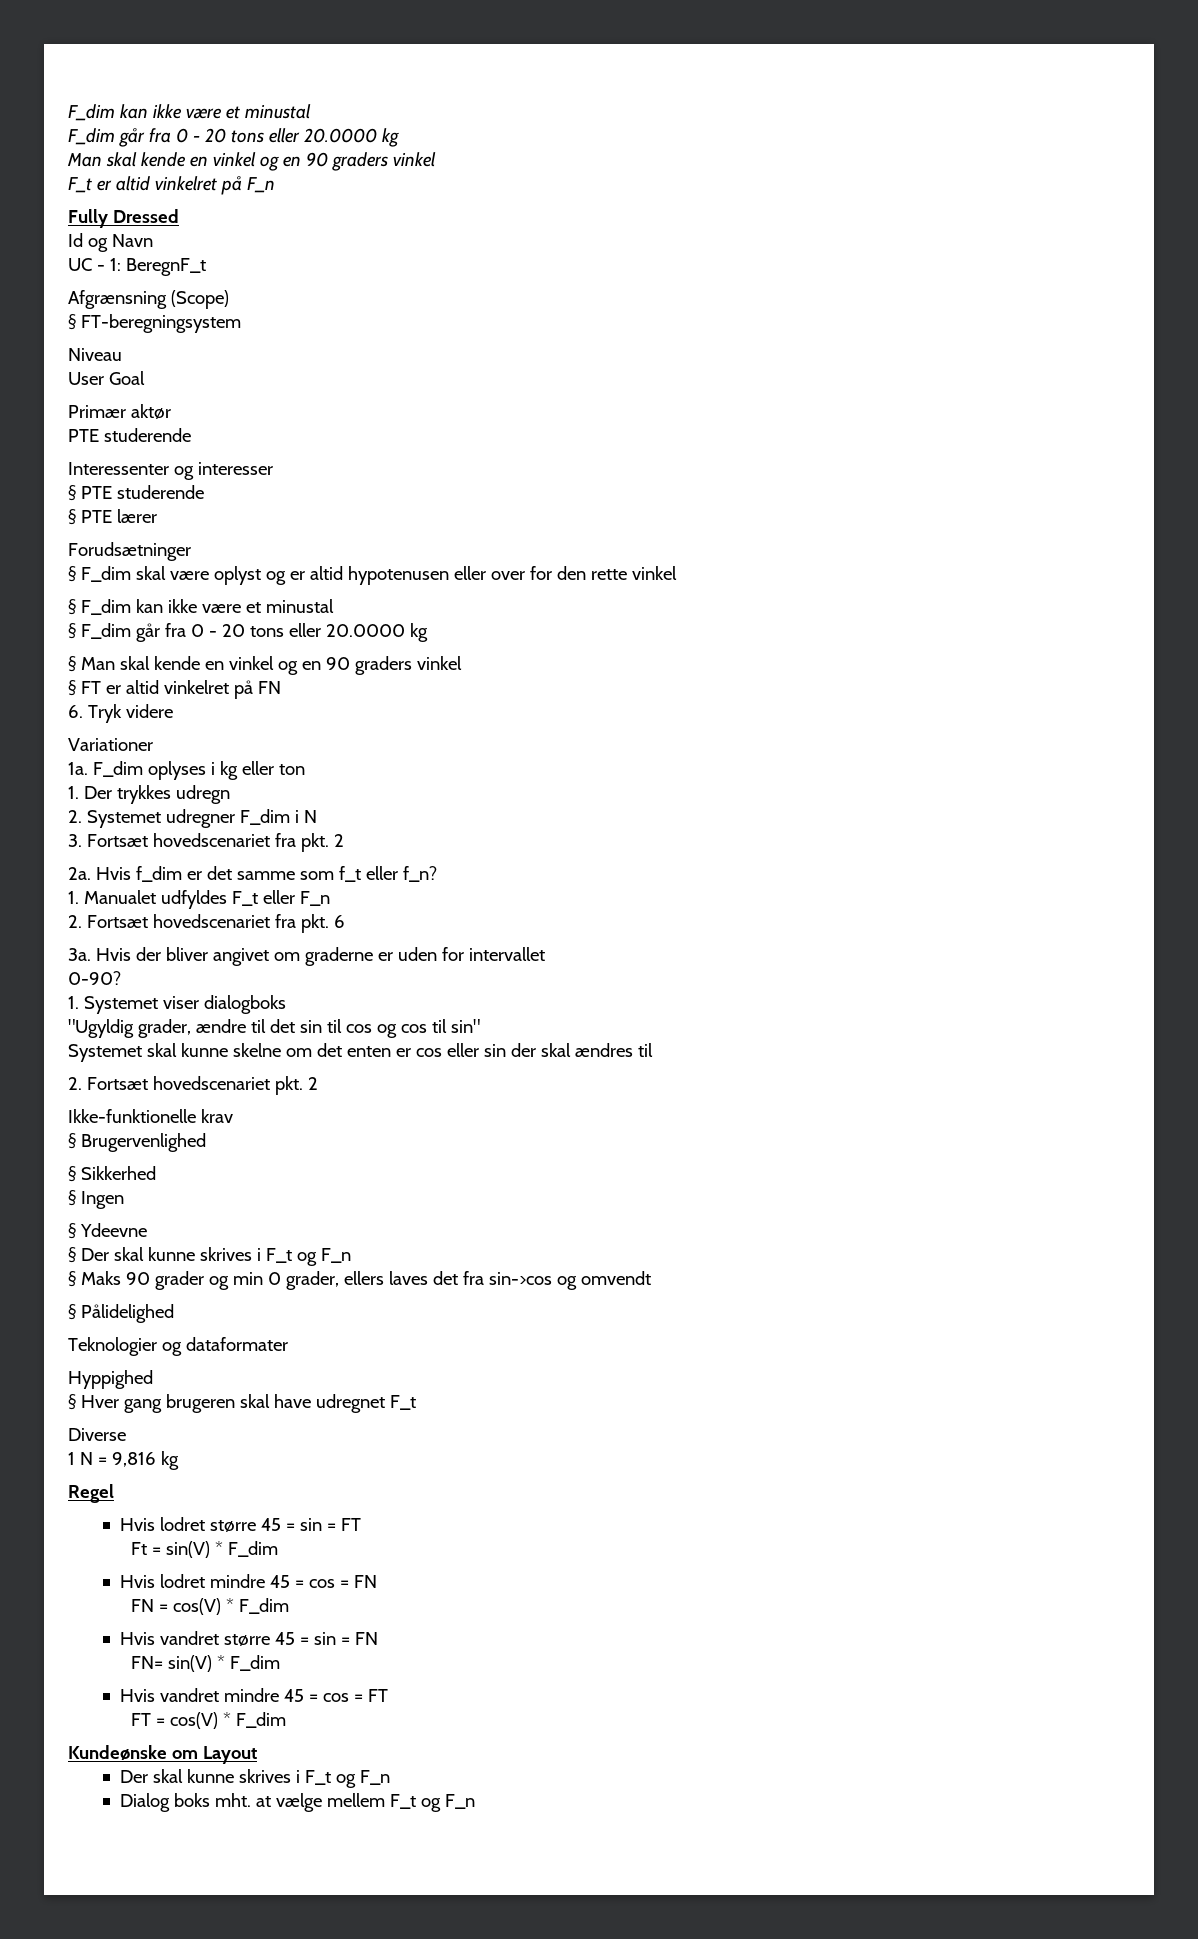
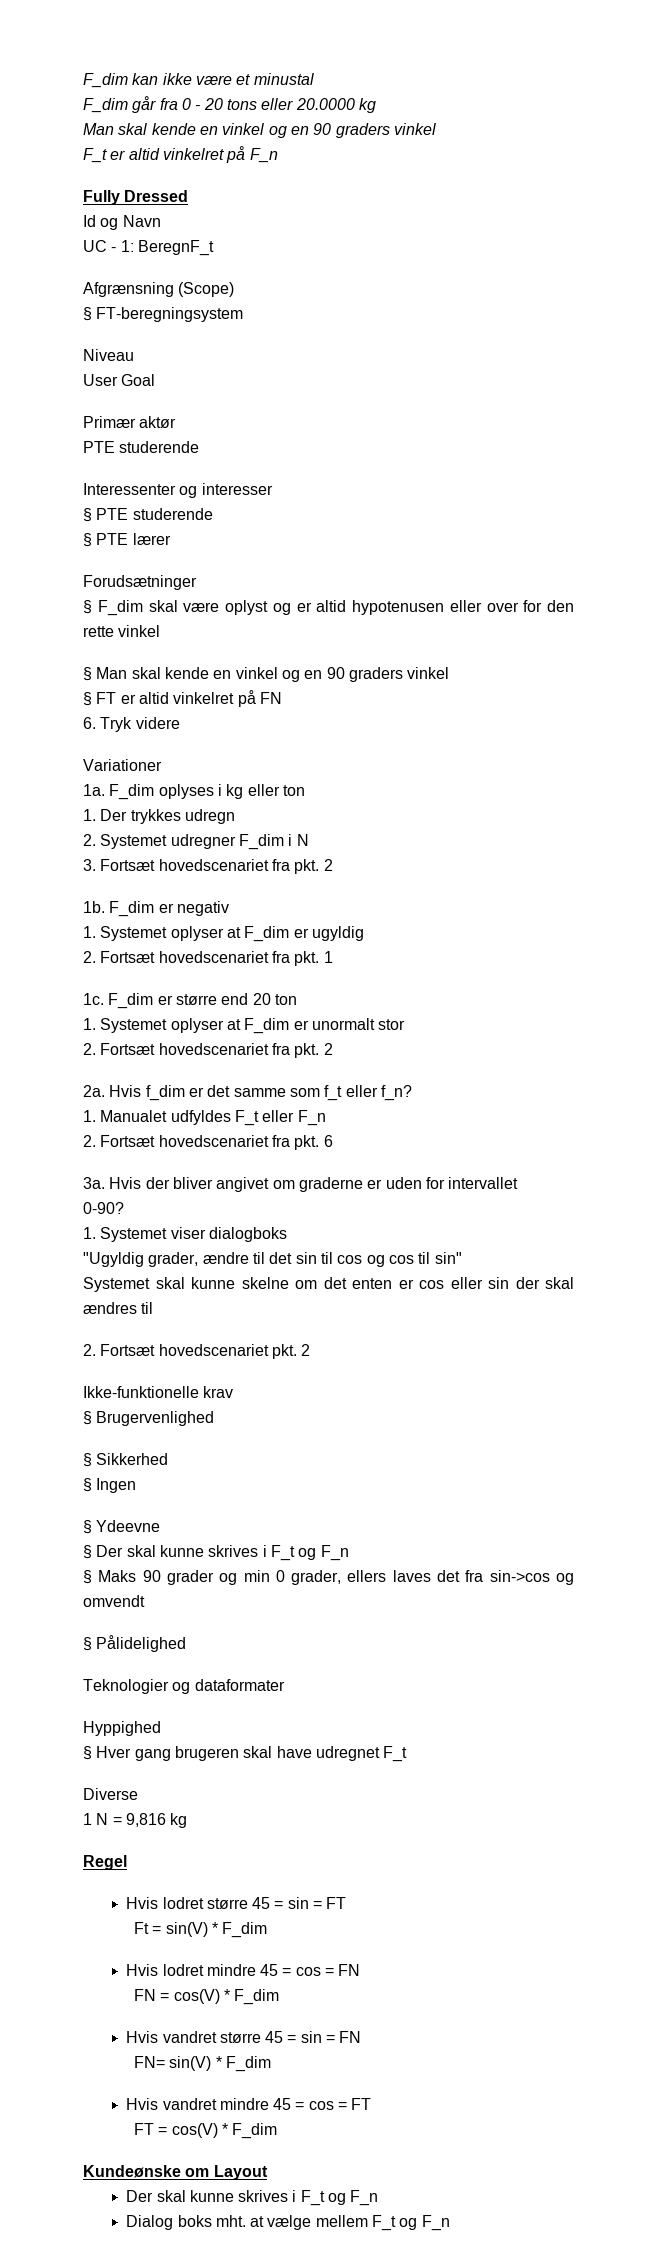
- § F_dim kan ikke være et minustal
- § F_dim går fra 0 - 20 tons eller 20.0000 kg
+ 1b. F_dim er negativ
+ 1. Systemet oplyser at F_dim er ugyldig
+ 2. Fortsæt hovedscenariet fra pkt. 1
+ 1c. F_dim er større end 20 ton
+ 1. Systemet oplyser at F_dim er unormalt stor
+ 2. Fortsæt hovedscenariet fra pkt. 2

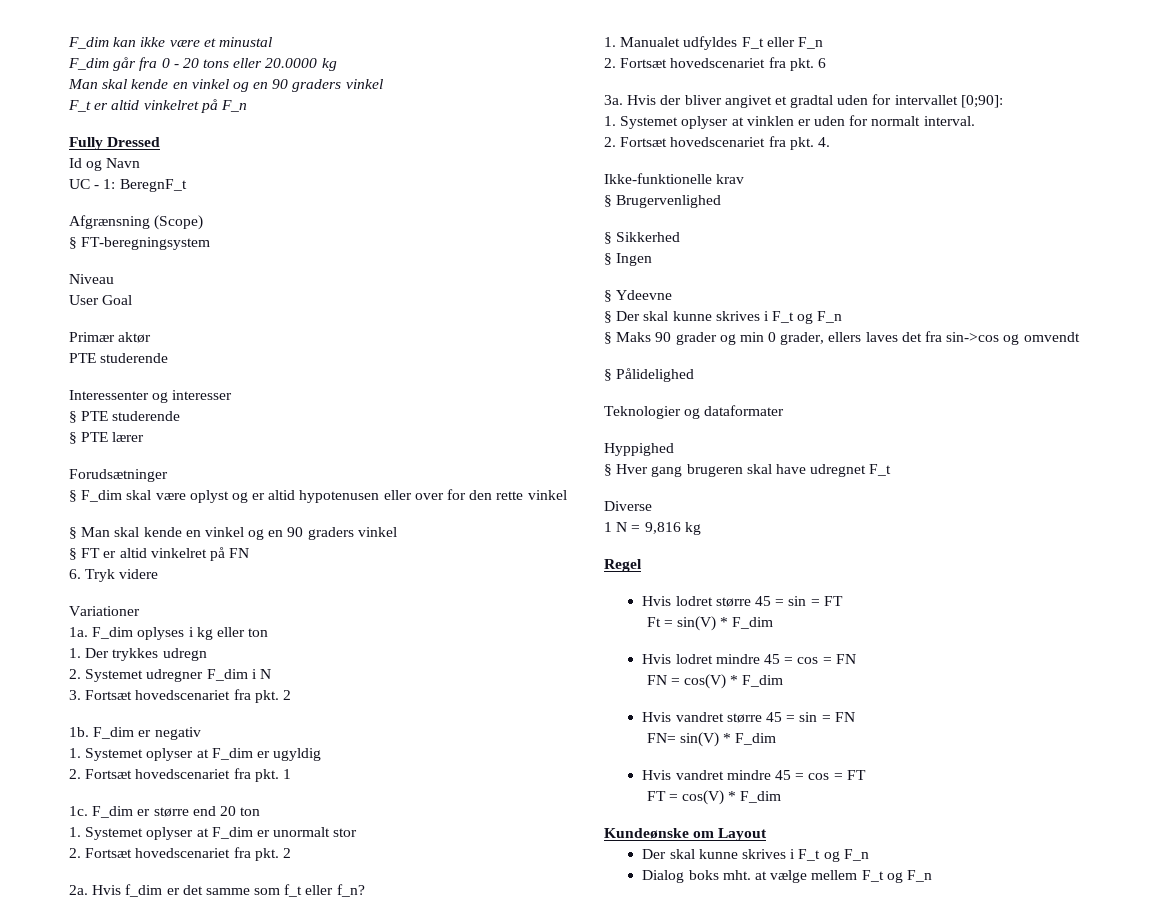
- Hvis der bliver angivet om graderne er uden for intervallet
- 0-90?
- 1. Systemet viser dialogboks
- "Ugyldig grader, ændre til det sin til cos og cos til sin"
- Systemet skal kunne skelne om det enten er cos eller sin der skal ændres til
- 2. Fortsæt hovedscenariet pkt. 2
+ Hvis der bliver angivet et gradtal uden for intervallet [0;90]:
+ 1. Systemet oplyser at vinklen er uden for normalt interval.
+ 2. Fortsæt hovedscenariet fra pkt. 4.

